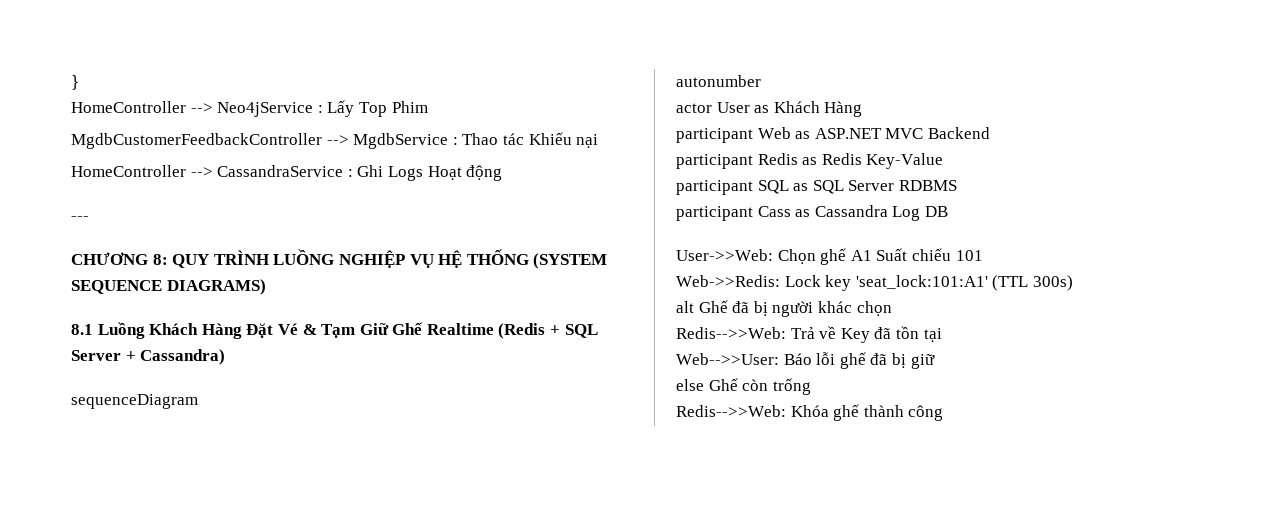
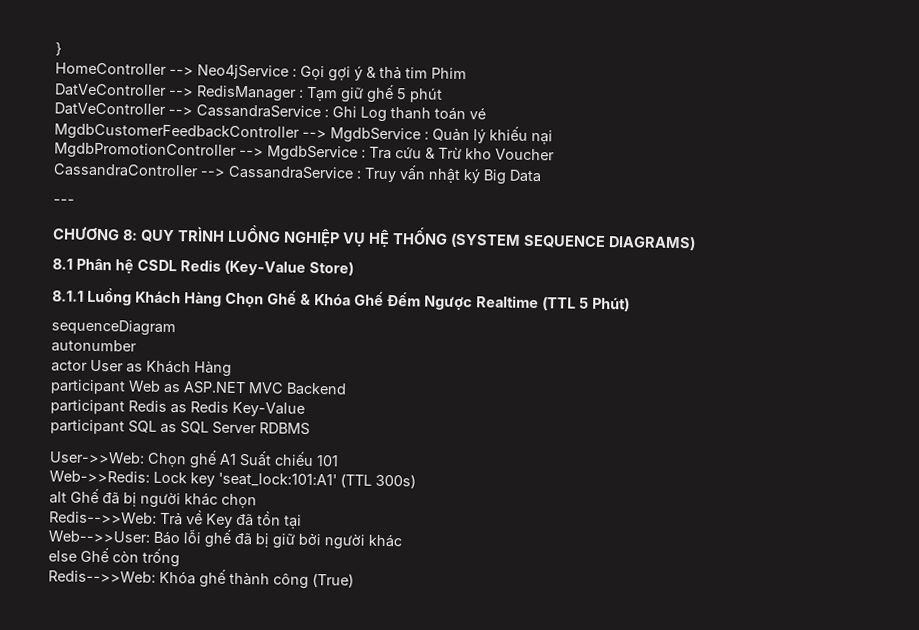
- HomeController --> Neo4jService : Lấy Top Phim
- MgdbCustomerFeedbackController --> MgdbService : Thao tác Khiếu nại
- HomeController --> CassandraService : Ghi Logs Hoạt động
+ HomeController --> Neo4jService : Gọi gợi ý & thả tim Phim
+ DatVeController --> RedisManager : Tạm giữ ghế 5 phút
+ DatVeController --> CassandraService : Ghi Log thanh toán vé
+ MgdbCustomerFeedbackController --> MgdbService : Quản lý khiếu nại
+ MgdbPromotionController --> MgdbService : Tra cứu & Trừ kho Voucher
+ CassandraController --> CassandraService : Truy vấn nhật ký Big Data
- 8.1 Luồng Khách Hàng Đặt Vé & Tạm Giữ Ghế Realtime (Redis + SQL Server + Cassandra)
+ 8.1 Phân hệ CSDL Redis (Key-Value Store)
+ 8.1.1 Luồng Khách Hàng Chọn Ghế & Khóa Ghế Đếm Ngược Realtime (TTL 5 Phút)
- participant Cass as Cassandra Log DB
- Web-->>User: Báo lỗi ghế đã bị giữ
+ Web-->>User: Báo lỗi ghế đã bị giữ bởi người khác
- Redis-->>Web: Khóa ghế thành công
+ Redis-->>Web: Khóa ghế thành công (True)

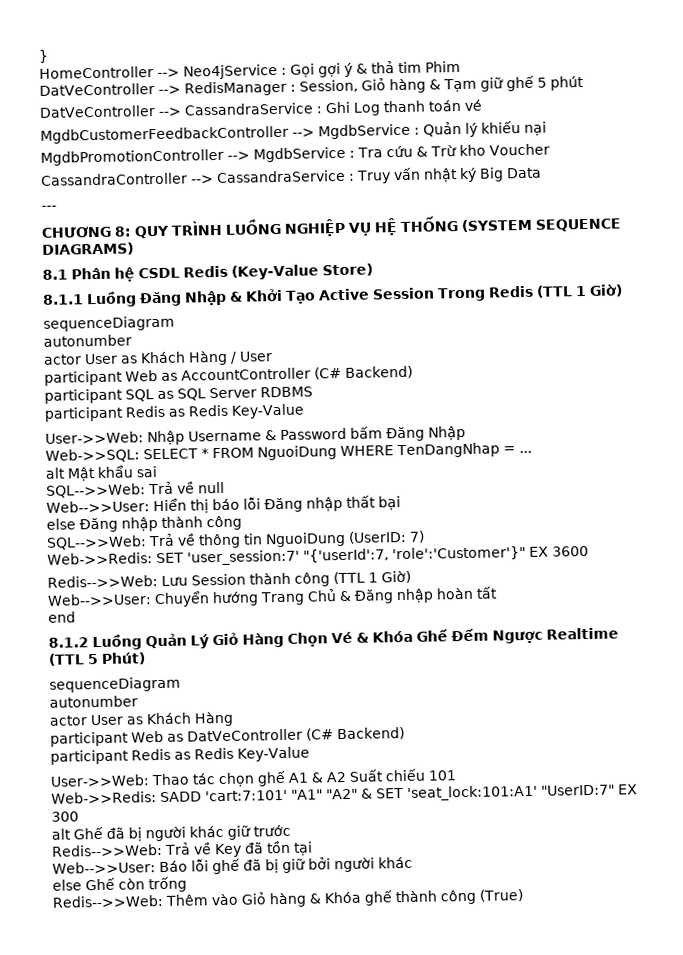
- DatVeController --> RedisManager : Tạm giữ ghế 5 phút
+ DatVeController --> RedisManager : Session, Giỏ hàng & Tạm giữ ghế 5 phút
- 8.1.1 Luồng Khách Hàng Chọn Ghế & Khóa Ghế Đếm Ngược Realtime (TTL 5 Phút)
+ 8.1.1 Luồng Đăng Nhập & Khởi Tạo Active Session Trong Redis (TTL 1 Giờ)
+ sequenceDiagram
+ autonumber
+ actor User as Khách Hàng / User
+ participant Web as AccountController (C# Backend)
+ participant SQL as SQL Server RDBMS
+ participant Redis as Redis Key-Value
+ User->>Web: Nhập Username & Password bấm Đăng Nhập
+ Web->>SQL: SELECT * FROM NguoiDung WHERE TenDangNhap = ...
+ alt Mật khẩu sai
+ SQL-->>Web: Trả về null
+ Web-->>User: Hiển thị báo lỗi Đăng nhập thất bại
+ else Đăng nhập thành công
+ SQL-->>Web: Trả về thông tin NguoiDung (UserID: 7)
+ Web->>Redis: SET 'user_session:7' "{'userId':7, 'role':'Customer'}" EX 3600
+ Redis-->>Web: Lưu Session thành công (TTL 1 Giờ)
+ Web-->>User: Chuyển hướng Trang Chủ & Đăng nhập hoàn tất
+ end
+ 8.1.2 Luồng Quản Lý Giỏ Hàng Chọn Vé & Khóa Ghế Đếm Ngược Realtime (TTL 5 Phút)
- participant Web as ASP.NET MVC Backend
+ participant Web as DatVeController (C# Backend)
  participant Redis as Redis Key-Value
- participant SQL as SQL Server RDBMS
- User->>Web: Chọn ghế A1 Suất chiếu 101
- Web->>Redis: Lock key 'seat_lock:101:A1' (TTL 300s)
+ User->>Web: Thao tác chọn ghế A1 & A2 Suất chiếu 101
+ Web->>Redis: SADD 'cart:7:101' "A1" "A2" & SET 'seat_lock:101:A1' "UserID:7" EX 300
- alt Ghế đã bị người khác chọn
+ alt Ghế đã bị người khác giữ trước
- Redis-->>Web: Khóa ghế thành công (True)
+ Redis-->>Web: Thêm vào Giỏ hàng & Khóa ghế thành công (True)

